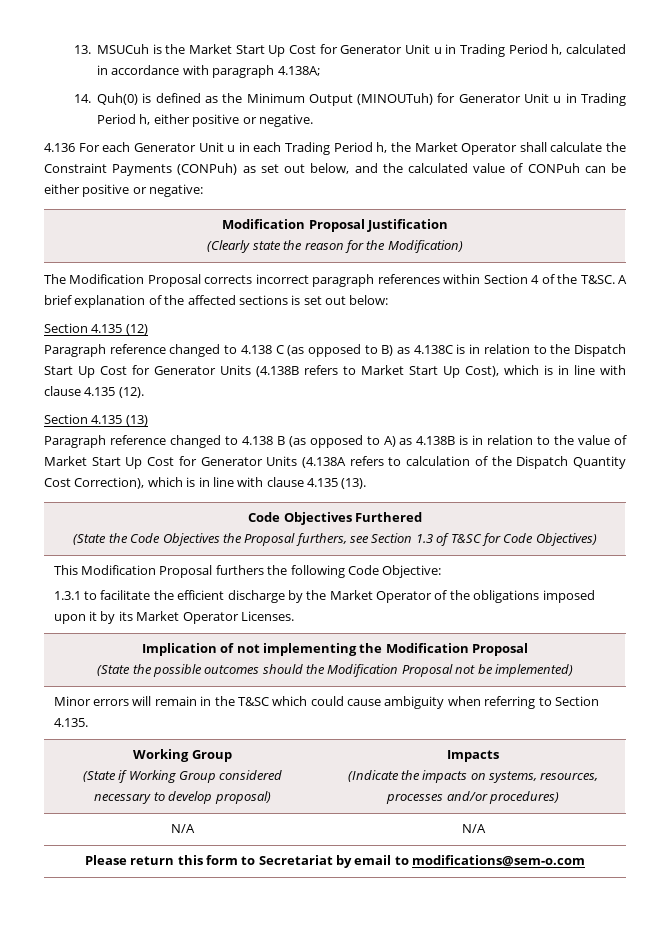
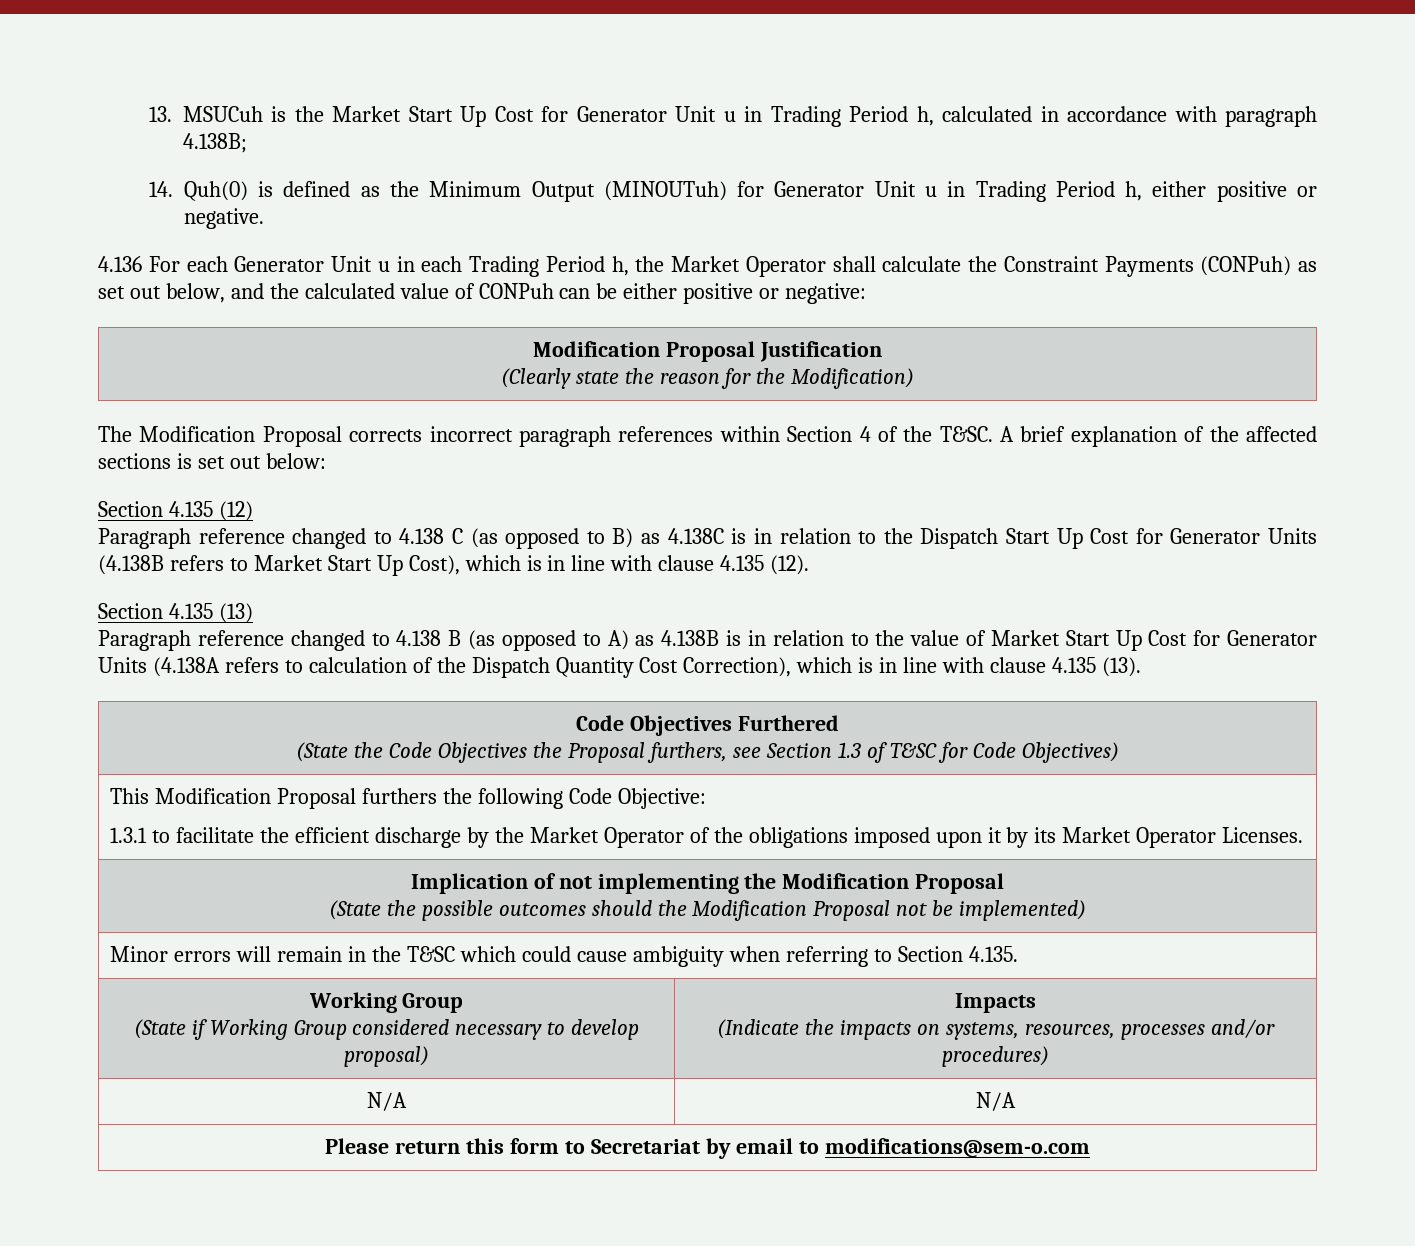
- 13. MSUCuh is the Market Start Up Cost for Generator Unit u in Trading Period h, calculated in accordance with paragraph 4.138A;
+ 13. MSUCuh is the Market Start Up Cost for Generator Unit u in Trading Period h, calculated in accordance with paragraph 4.138B;

